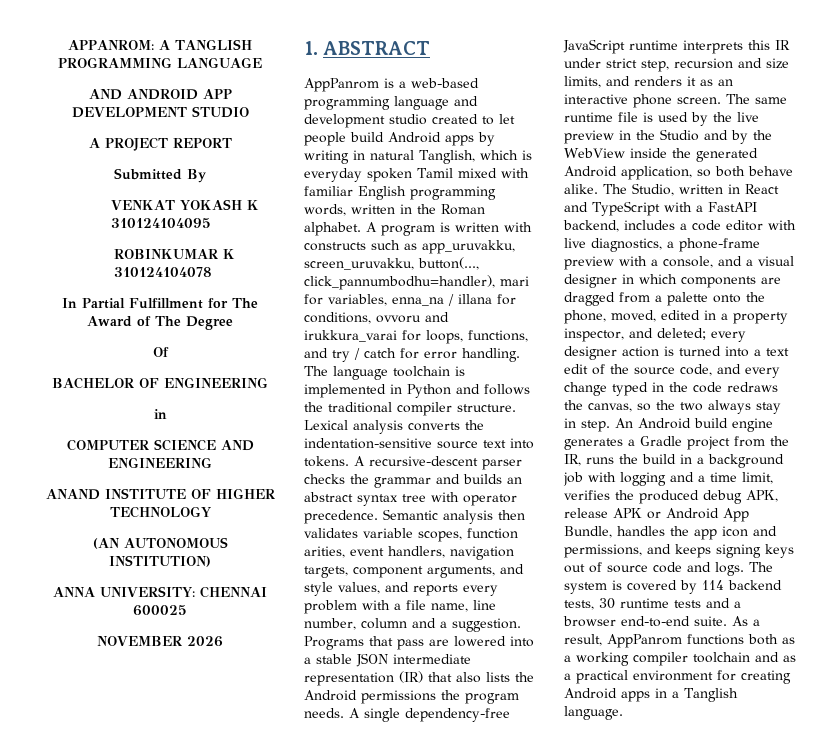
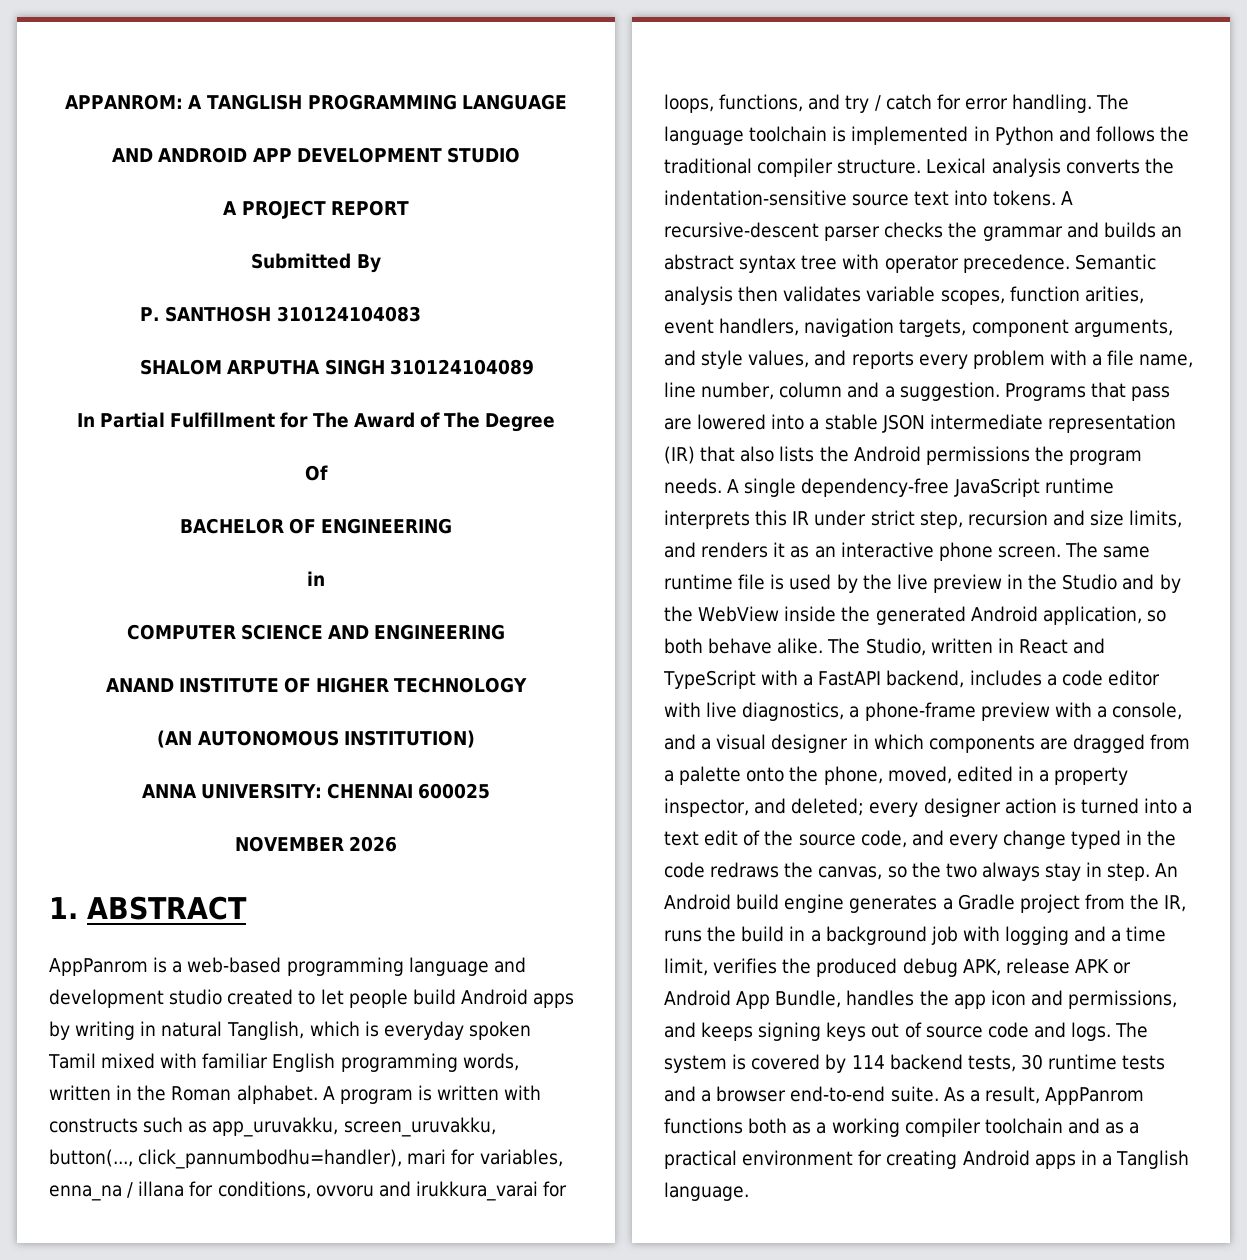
- VENKAT YOKASH K 310124104095
- ROBINKUMAR K 310124104078
+ P. SANTHOSH 310124104083
+ SHALOM ARPUTHA SINGH 310124104089

